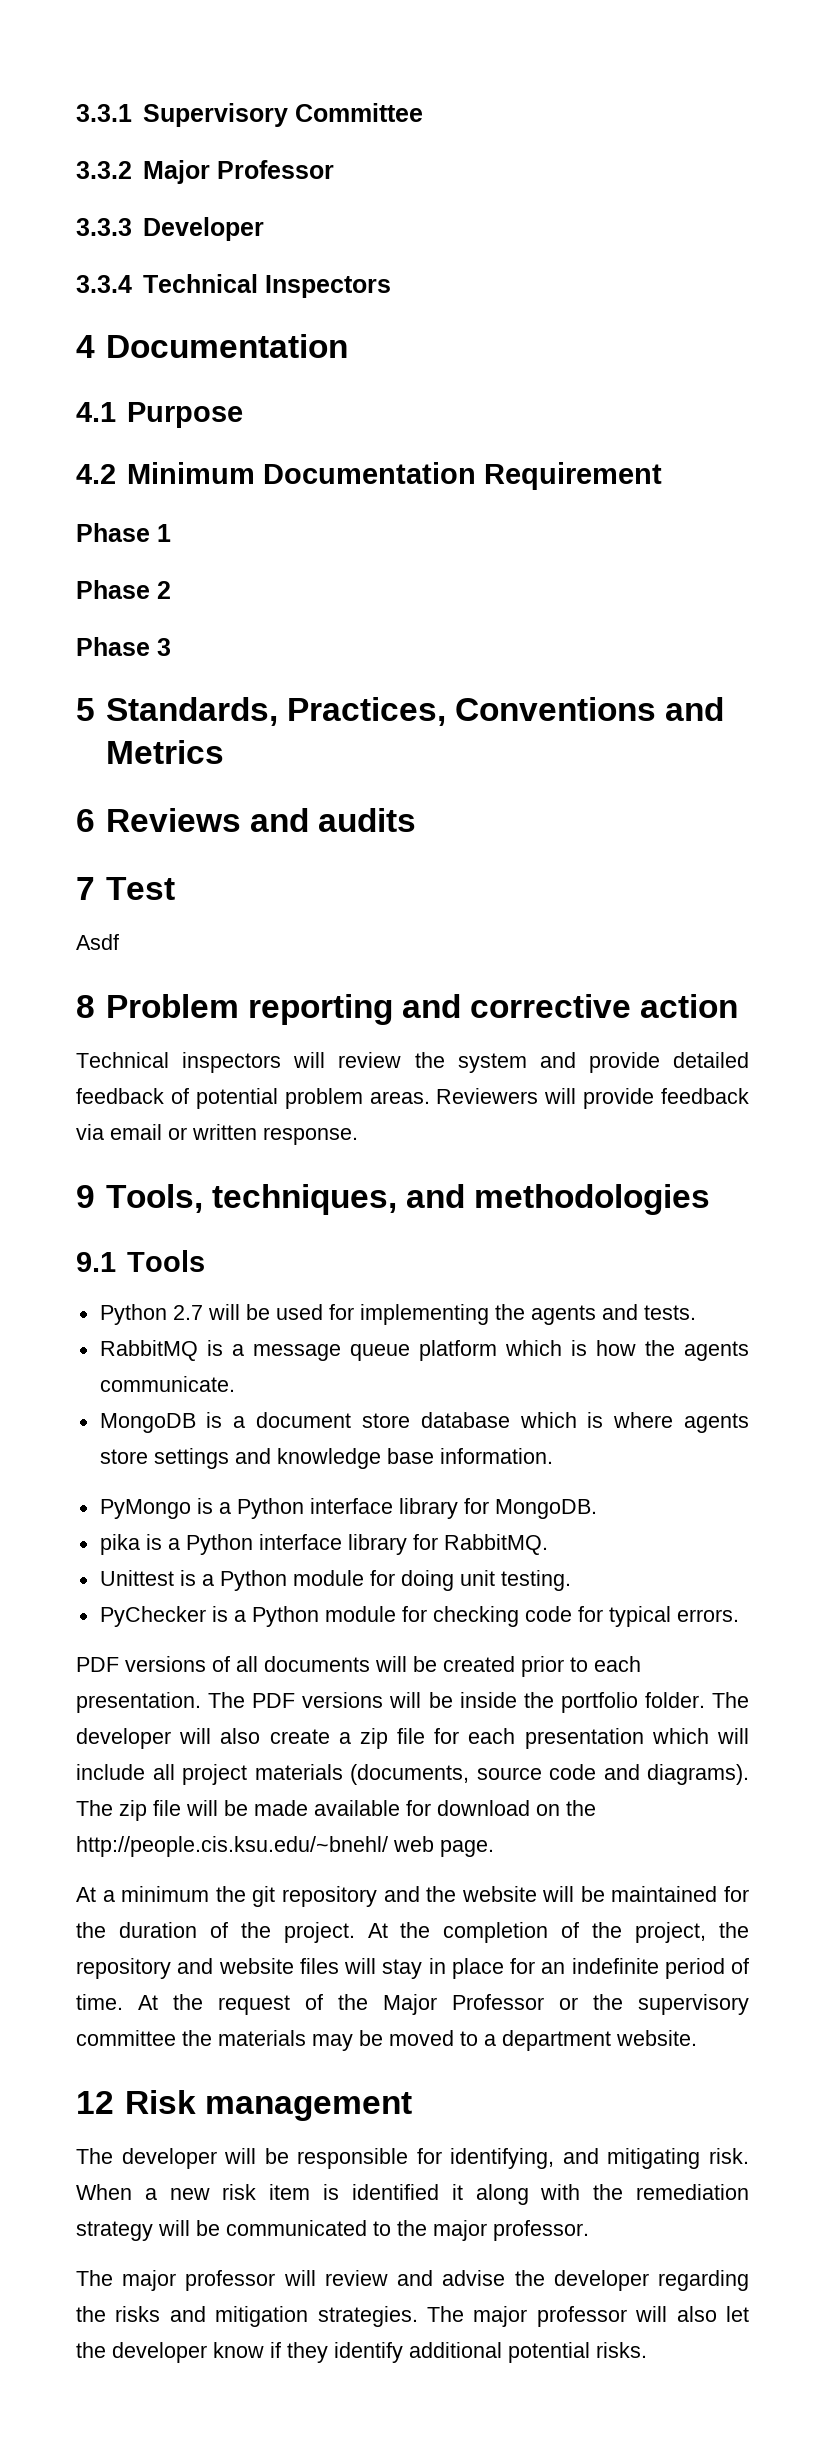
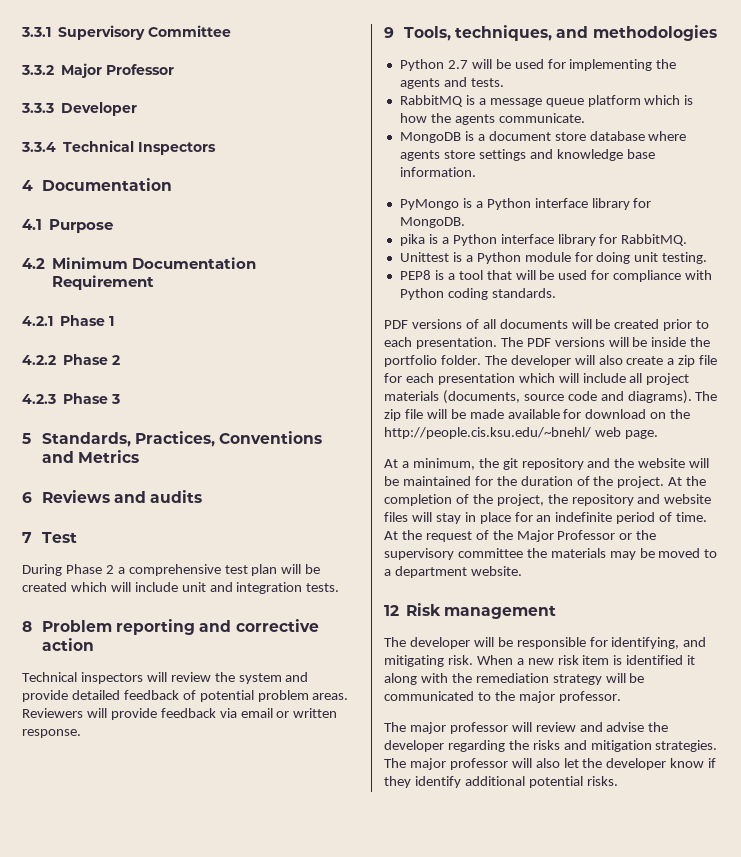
- Phase 1
+ 4.2.1 Phase 1
- Phase 2
+ 4.2.2 Phase 2
- Phase 3
+ 4.2.3 Phase 3
- Asdf
+ During Phase 2 a comprehensive test plan will be created which will include unit and integration tests.
- 9.1 Tools
- MongoDB is a document store database which is where agents store settings and knowledge base information.
+ MongoDB is a document store database where agents store settings and knowledge base information.
- PyChecker is a Python module for checking code for typical errors.
+ PEP8 is a tool that will be used for compliance with Python coding standards.
- At a minimum the git repository and the website will be maintained for the duration of the project.
+ At a minimum, the git repository and the website will be maintained for the duration of the project.

